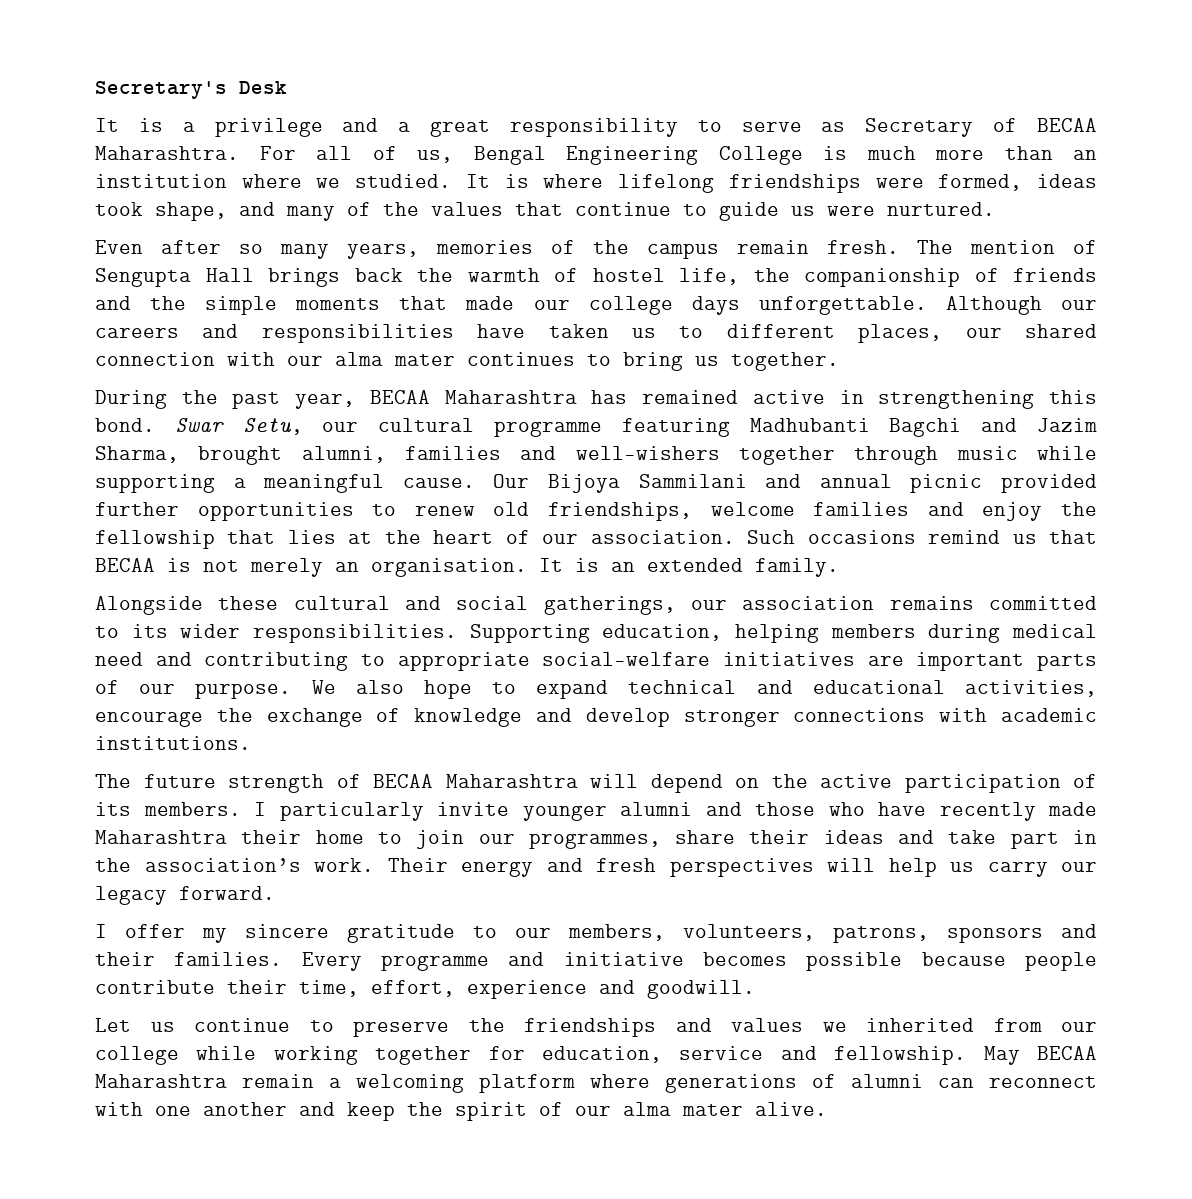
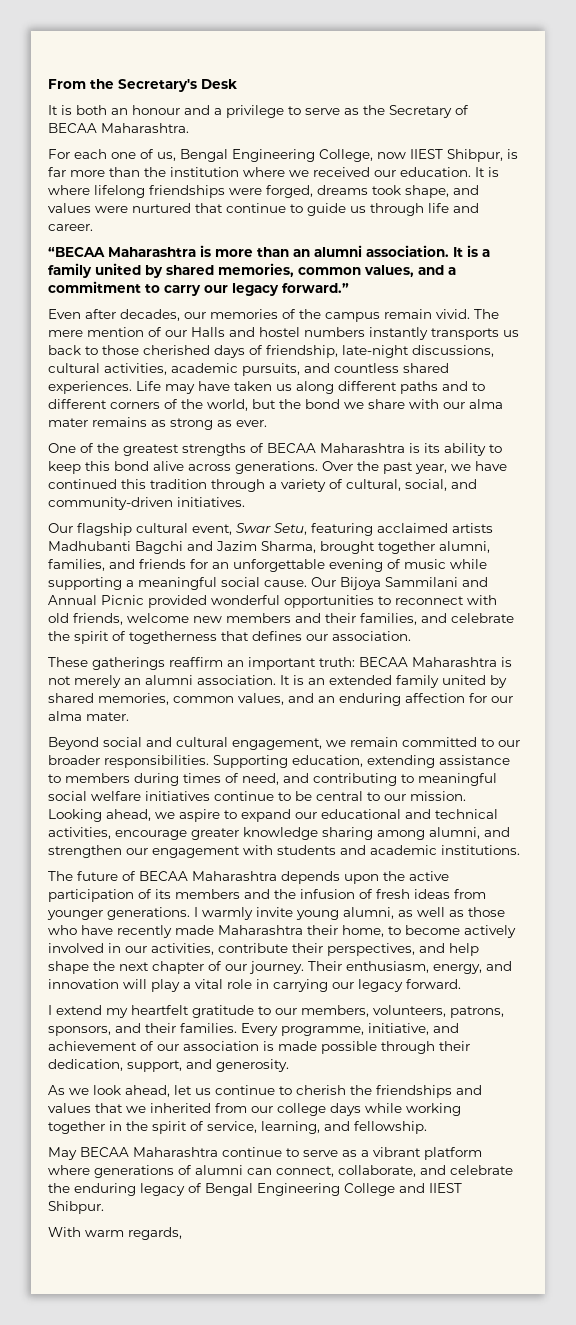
- Secretary's Desk
+ From the Secretary's Desk
- It is a privilege and a great responsibility to serve as Secretary of BECAA Maharashtra. For all of us, Bengal Engineering College is much more than an institution where we studied.
+ It is both an honour and a privilege to serve as the Secretary of BECAA Maharashtra.
+ For each one of us, Bengal Engineering College, now IIEST Shibpur, is far more than the institution where we received our education.
- It is where lifelong friendships were formed, ideas took shape, and many of the values that continue to guide us were nurtured.
+ It is where lifelong friendships were forged, dreams took shape, and values were nurtured that continue to guide us through life and career.
+ “BECAA Maharashtra is more than an alumni association. It is a family united by shared memories, common values, and a commitment to carry our legacy forward.”
- Even after so many years, memories of the campus remain fresh. The mention of Sengupta Hall brings back the warmth of hostel life, the companionship of friends and the simple moments that made our college days unforgettable. Although our careers and responsibilities have taken us to different places, our shared connection with our alma mater continues to bring us together.
- During the past year, BECAA Maharashtra has remained active in strengthening this bond. Swar Setu, our cultural programme featuring Madhubanti Bagchi and Jazim Sharma, brought alumni, families and well-wishers together through music while supporting a meaningful cause.
+ Even after decades, our memories of the campus remain vivid. The mere mention of our Halls and hostel numbers instantly transports us back to those cherished days of friendship, late-night discussions, cultural activities, academic pursuits, and countless shared experiences. Life may have taken us along different paths and to different corners of the world, but the bond we share with our alma mater remains as strong as ever.
+ One of the greatest strengths of BECAA Maharashtra is its ability to keep this bond alive across generations. Over the past year, we have continued this tradition through a variety of cultural, social, and community-driven initiatives.
+ Our flagship cultural event, Swar Setu, featuring acclaimed artists Madhubanti Bagchi and Jazim Sharma, brought together alumni, families, and friends for an unforgettable evening of music while supporting a meaningful social cause.
- Our Bijoya Sammilani and annual picnic provided further opportunities to renew old friendships, welcome families and enjoy the fellowship that lies at the heart of our association. Such occasions remind us that BECAA is not merely an organisation.
+ Our Bijoya Sammilani and Annual Picnic provided wonderful opportunities to reconnect with old friends, welcome new members and their families, and celebrate the spirit of togetherness that defines our association.
+ These gatherings reaffirm an important truth: BECAA Maharashtra is not merely an alumni association.
- It is an extended family.
- Alongside these cultural and social gatherings, our association remains committed to its wider responsibilities. Supporting education, helping members during medical need and contributing to appropriate social-welfare initiatives are important parts of our purpose. We also hope to expand technical and educational activities, encourage the exchange of knowledge and develop stronger connections with academic institutions.
+ It is an extended family united by shared memories, common values, and an enduring affection for our alma mater.
+ Beyond social and cultural engagement, we remain committed to our broader responsibilities. Supporting education, extending assistance to members during times of need, and contributing to meaningful social welfare initiatives continue to be central to our mission. Looking ahead, we aspire to expand our educational and technical activities, encourage greater knowledge sharing among alumni, and strengthen our engagement with students and academic institutions.
- The future strength of BECAA Maharashtra will depend on the active participation of its members. I particularly invite younger alumni and those who have recently made Maharashtra their home to join our programmes, share their ideas and take part in the association’s work. Their energy and fresh perspectives will help us carry our legacy forward.
+ The future of BECAA Maharashtra depends upon the active participation of its members and the infusion of fresh ideas from younger generations. I warmly invite young alumni, as well as those who have recently made Maharashtra their home, to become actively involved in our activities, contribute their perspectives, and help shape the next chapter of our journey. Their enthusiasm, energy, and innovation will play a vital role in carrying our legacy forward.
- I offer my sincere gratitude to our members, volunteers, patrons, sponsors and their families.
+ I extend my heartfelt gratitude to our members, volunteers, patrons, sponsors, and their families.
- Every programme and initiative becomes possible because people contribute their time, effort, experience and goodwill.
- Let us continue to preserve the friendships and values we inherited from our college while working together for education, service and fellowship. May BECAA Maharashtra remain a welcoming platform where generations of alumni can reconnect with one another and keep the spirit of our alma mater alive.
+ Every programme, initiative, and achievement of our association is made possible through their dedication, support, and generosity.
+ As we look ahead, let us continue to cherish the friendships and values that we inherited from our college days while working together in the spirit of service, learning, and fellowship.
+ May BECAA Maharashtra continue to serve as a vibrant platform where generations of alumni can connect, collaborate, and celebrate the enduring legacy of Bengal Engineering College and IIEST Shibpur.
+ With warm regards,

